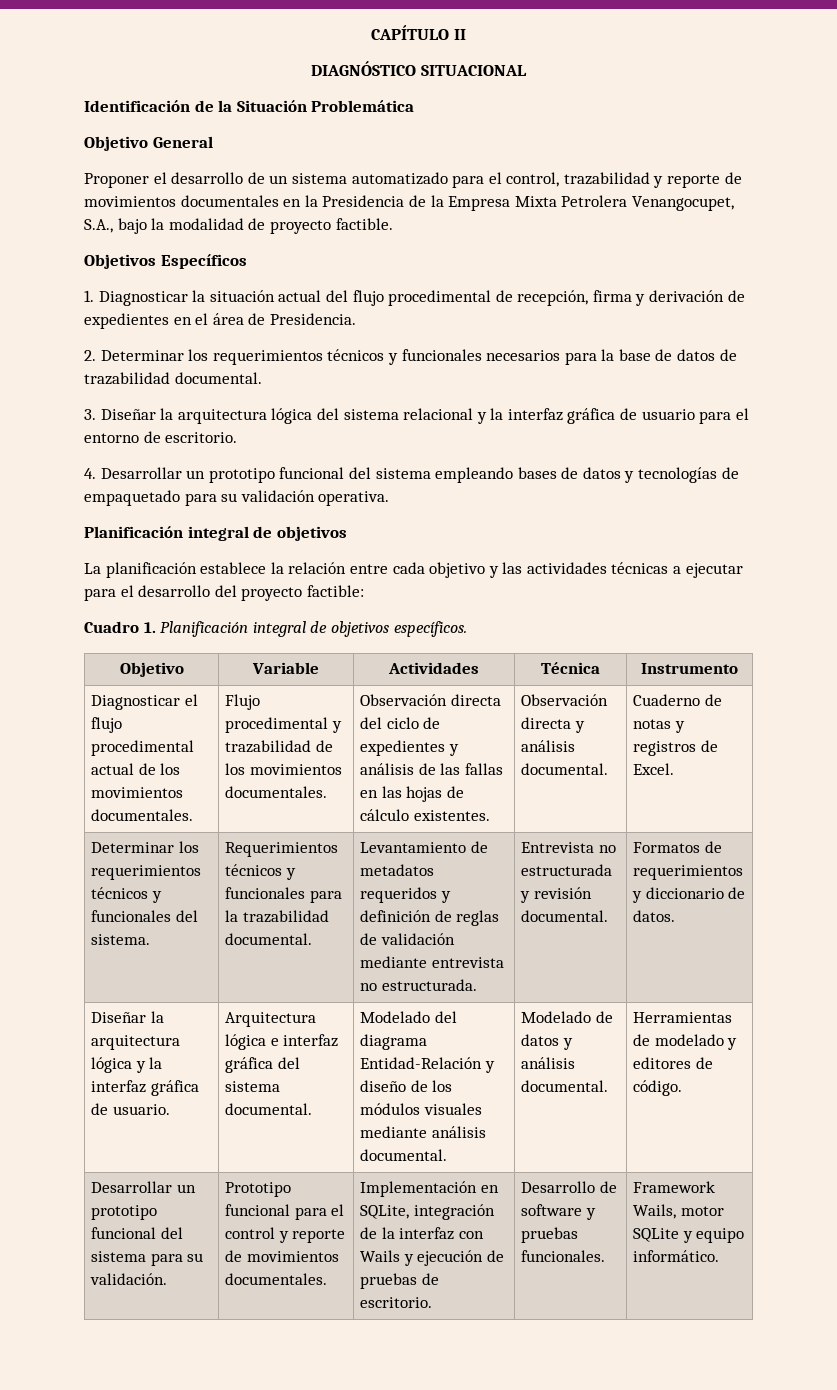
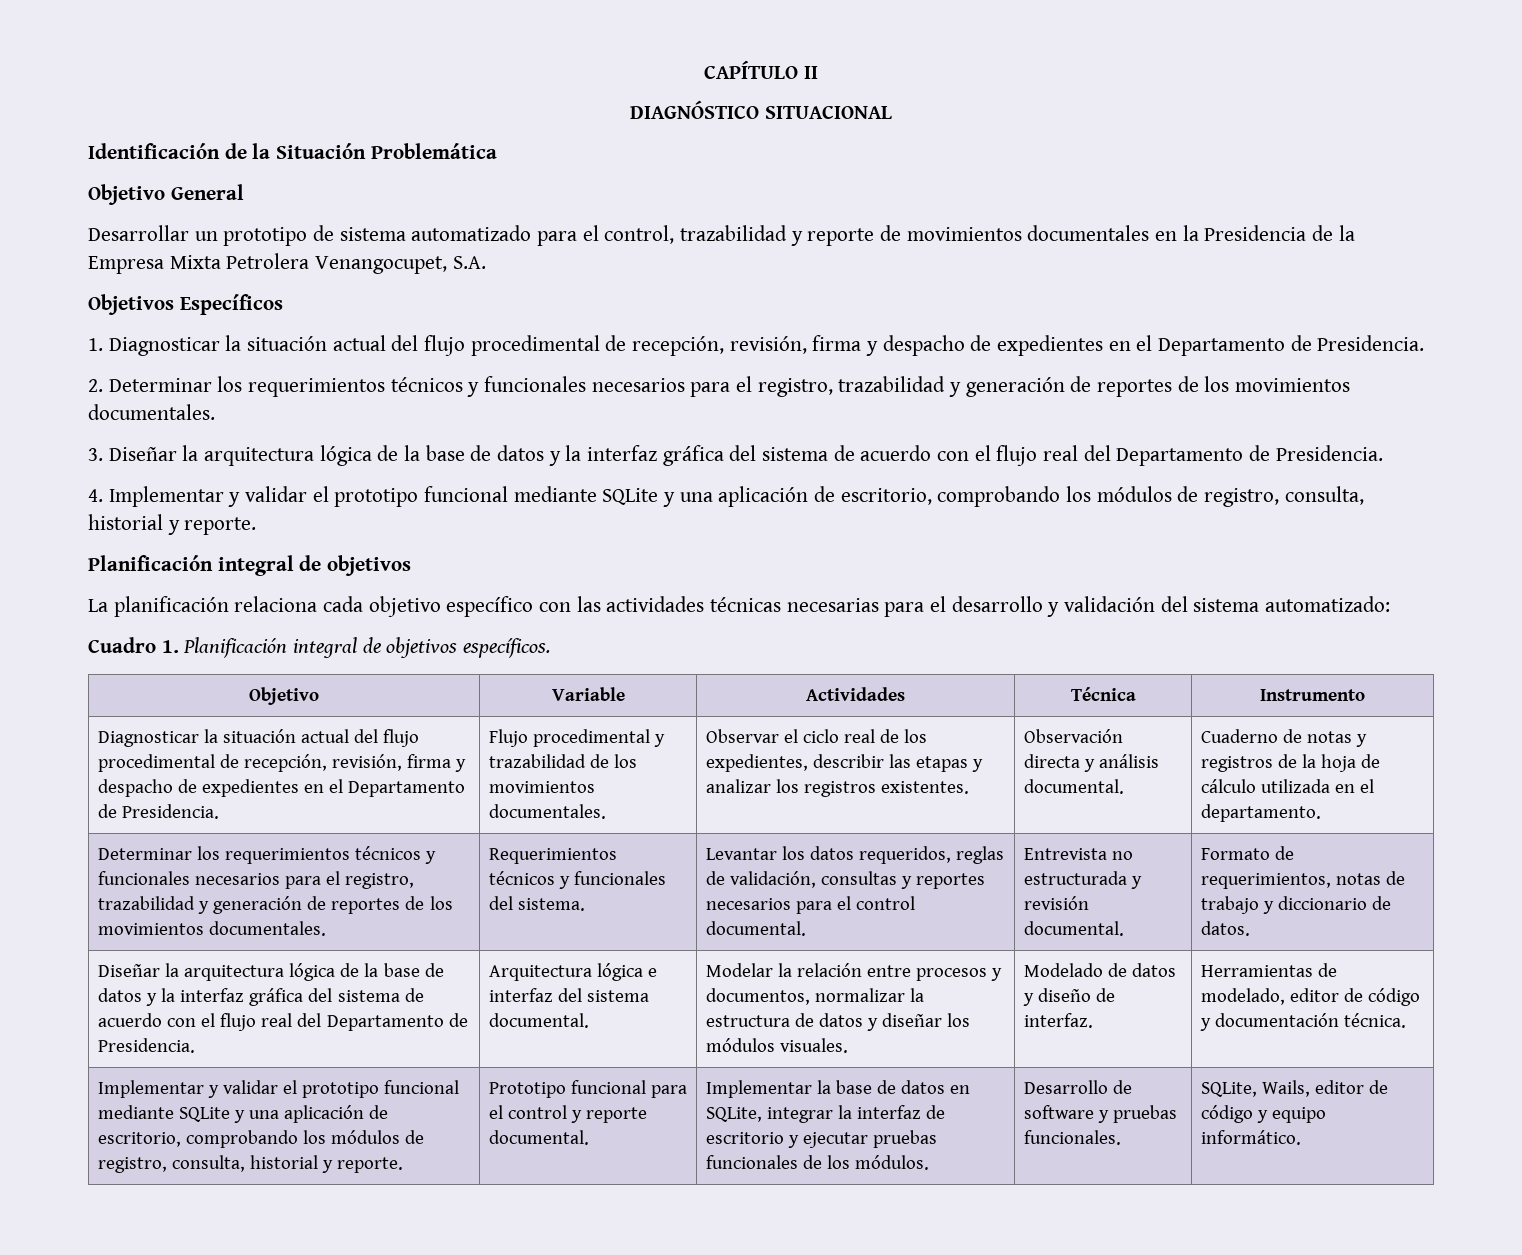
- Proponer el desarrollo de un sistema automatizado para el control, trazabilidad y reporte de movimientos documentales en la Presidencia de la Empresa Mixta Petrolera Venangocupet, S.A., bajo la modalidad de proyecto factible.
+ Desarrollar un prototipo de sistema automatizado para el control, trazabilidad y reporte de movimientos documentales en la Presidencia de la Empresa Mixta Petrolera Venangocupet, S.A.
- 1. Diagnosticar la situación actual del flujo procedimental de recepción, firma y derivación de expedientes en el área de Presidencia.
+ 1. Diagnosticar la situación actual del flujo procedimental de recepción, revisión, firma y despacho de expedientes en el Departamento de Presidencia.
- 2. Determinar los requerimientos técnicos y funcionales necesarios para la base de datos de trazabilidad documental.
+ 2. Determinar los requerimientos técnicos y funcionales necesarios para el registro, trazabilidad y generación de reportes de los movimientos documentales.
- 3. Diseñar la arquitectura lógica del sistema relacional y la interfaz gráfica de usuario para el entorno de escritorio.
- 4. Desarrollar un prototipo funcional del sistema empleando bases de datos y tecnologías de empaquetado para su validación operativa.
+ 3. Diseñar la arquitectura lógica de la base de datos y la interfaz gráfica del sistema de acuerdo con el flujo real del Departamento de Presidencia.
+ 4. Implementar y validar el prototipo funcional mediante SQLite y una aplicación de escritorio, comprobando los módulos de registro, consulta, historial y reporte.
- La planificación establece la relación entre cada objetivo y las actividades técnicas a ejecutar para el desarrollo del proyecto factible:
+ La planificación relaciona cada objetivo específico con las actividades técnicas necesarias para el desarrollo y validación del sistema automatizado:
  Objetivo | Variable | Actividades | Técnica | Instrumento
- Diagnosticar el flujo procedimental actual de los movimientos documentales.
+ Diagnosticar la situación actual del flujo procedimental de recepción, revisión, firma y despacho de expedientes en el Departamento de Presidencia.
- Observación directa del ciclo de expedientes y análisis de las fallas en las hojas de cálculo existentes.
+ Observar el ciclo real de los expedientes, describir las etapas y analizar los registros existentes.
- Cuaderno de notas y registros de Excel.
- Determinar los requerimientos técnicos y funcionales del sistema. | Requerimientos técnicos y funcionales para la trazabilidad documental. | Levantamiento de metadatos requeridos y definición de reglas de validación mediante entrevista no estructurada.
+ Cuaderno de notas y registros de la hoja de cálculo utilizada en el departamento.
+ Determinar los requerimientos técnicos y funcionales necesarios para el registro, trazabilidad y generación de reportes de los movimientos documentales. | Requerimientos técnicos y funcionales del sistema. | Levantar los datos requeridos, reglas de validación, consultas y reportes necesarios para el control documental.
- Formatos de requerimientos y diccionario de datos.
- Diseñar la arquitectura lógica y la interfaz gráfica de usuario.
+ Formato de requerimientos, notas de trabajo y diccionario de datos.
+ Diseñar la arquitectura lógica de la base de datos y la interfaz gráfica del sistema de acuerdo con el flujo real del Departamento de Presidencia.
- Arquitectura lógica e interfaz gráfica del sistema documental.
+ Arquitectura lógica e interfaz del sistema documental.
- Modelado del diagrama Entidad-Relación y diseño de los módulos visuales mediante análisis documental.
+ Modelar la relación entre procesos y documentos, normalizar la estructura de datos y diseñar los módulos visuales.
- Modelado de datos y análisis documental.
+ Modelado de datos y diseño de interfaz.
- Herramientas de modelado y editores de código.
- Desarrollar un prototipo funcional del sistema para su validación.
+ Herramientas de modelado, editor de código y documentación técnica.
+ Implementar y validar el prototipo funcional mediante SQLite y una aplicación de escritorio, comprobando los módulos de registro, consulta, historial y reporte.
- Prototipo funcional para el control y reporte de movimientos documentales. | Implementación en SQLite, integración de la interfaz con Wails y ejecución de pruebas de escritorio.
+ Prototipo funcional para el control y reporte documental. | Implementar la base de datos en SQLite, integrar la interfaz de escritorio y ejecutar pruebas funcionales de los módulos.
- Framework Wails, motor SQLite y equipo informático.
+ SQLite, Wails, editor de código y equipo informático.

